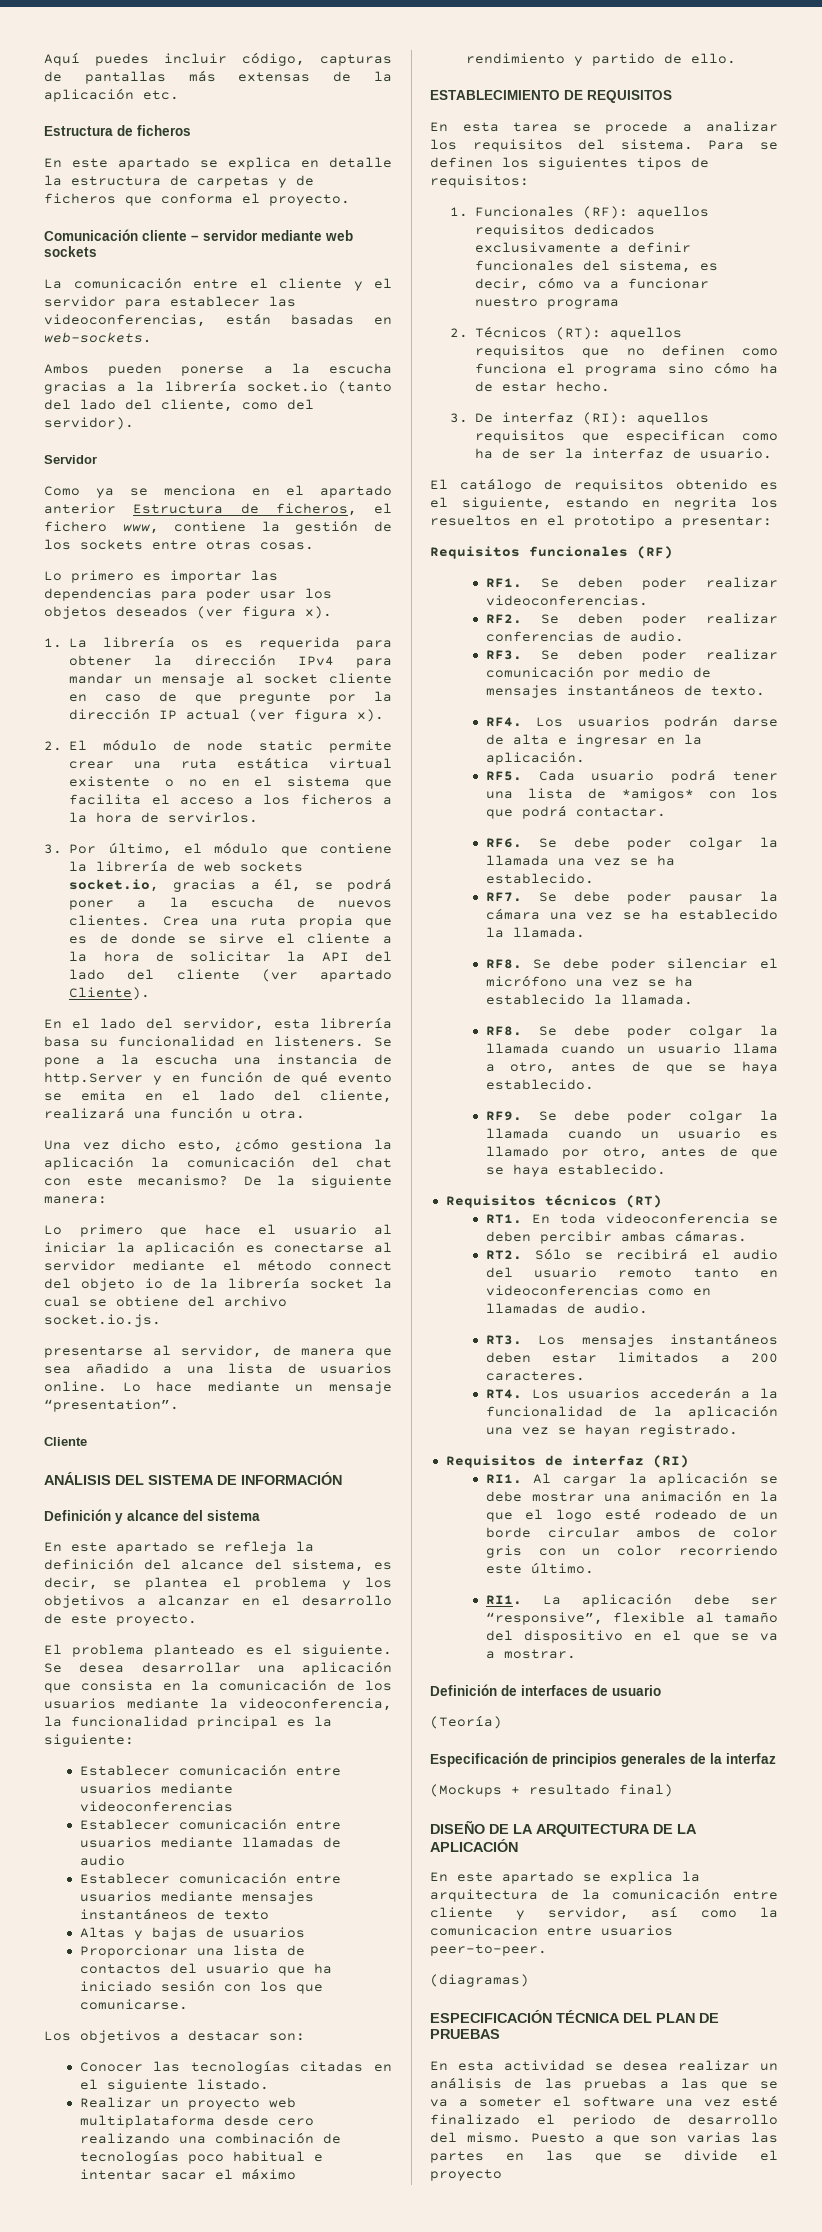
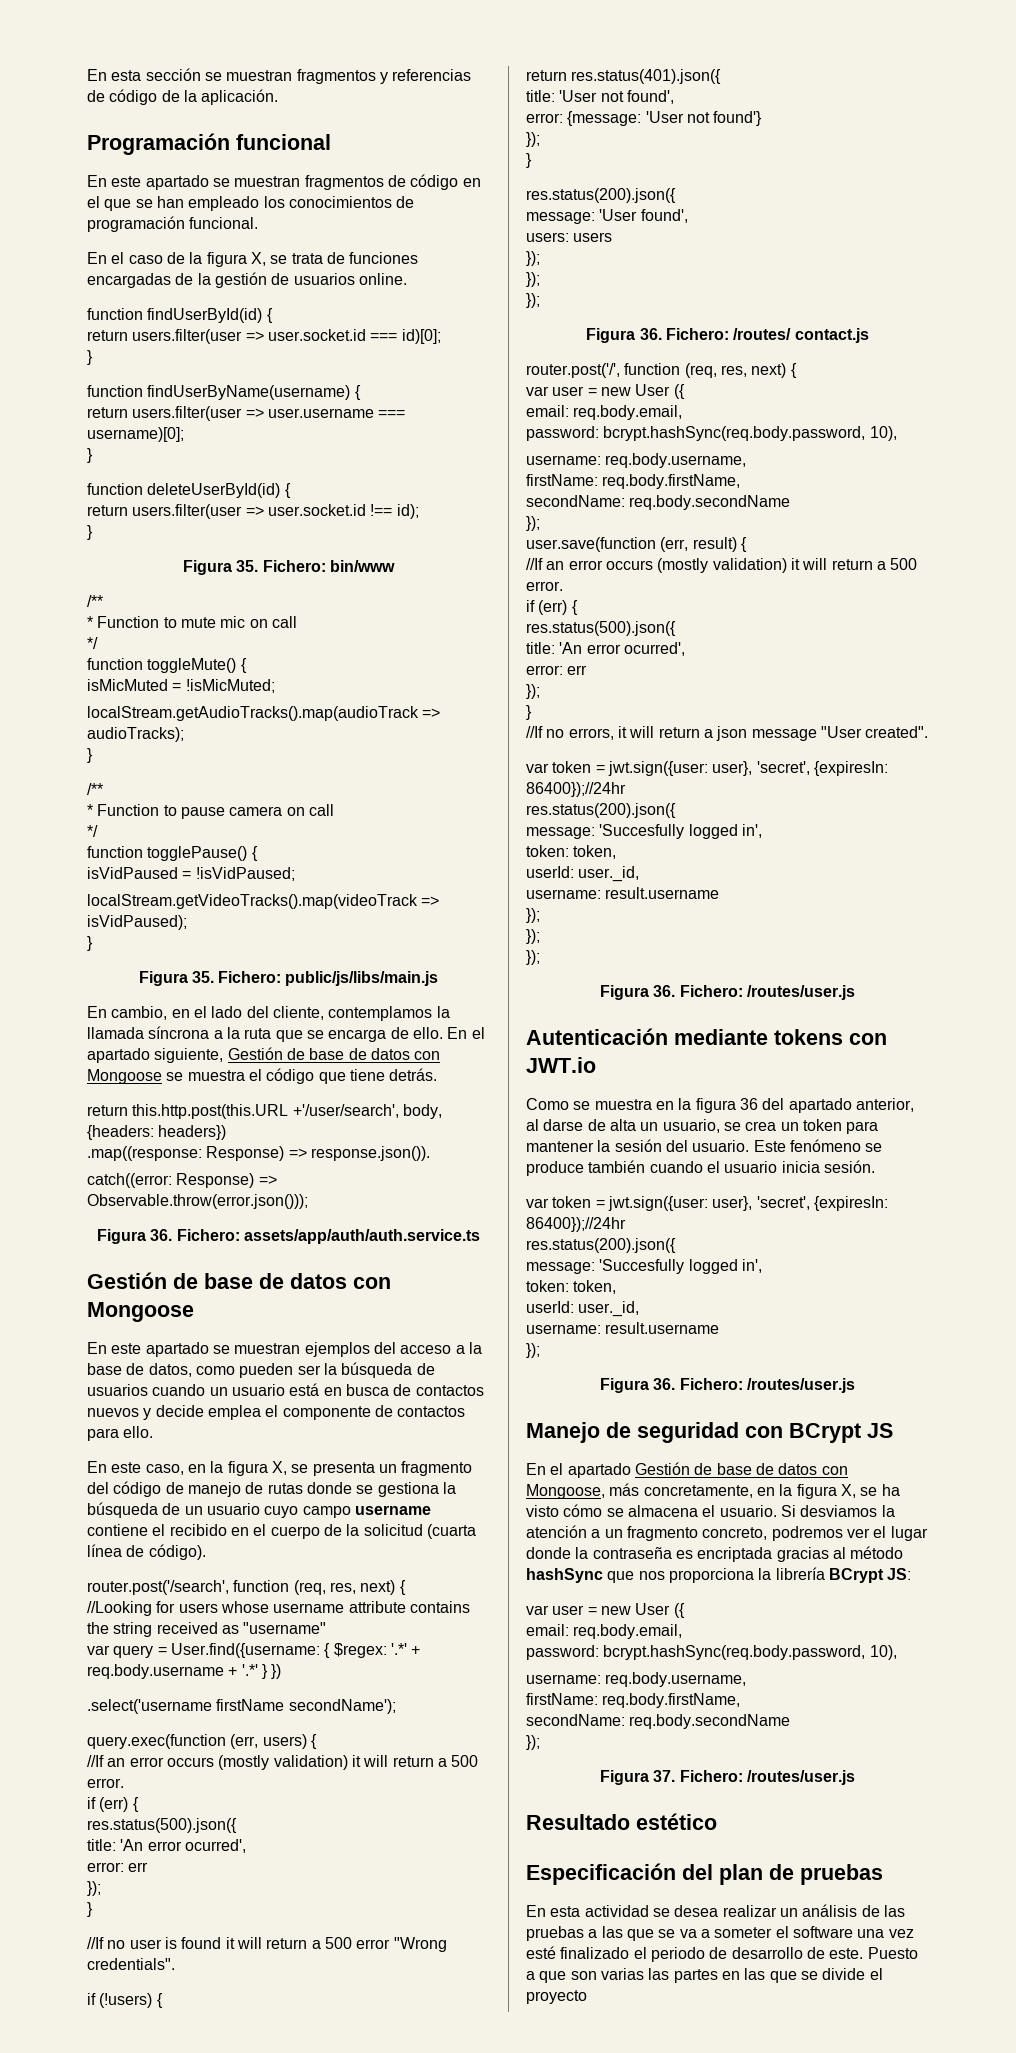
- Aquí puedes incluir código, capturas de pantallas más extensas de la aplicación etc.
- Estructura de ficheros
- En este apartado se explica en detalle la estructura de carpetas y de ficheros que conforma el proyecto.
- Comunicación cliente – servidor mediante web sockets
- La comunicación entre el cliente y el servidor para establecer las videoconferencias, están basadas en web-sockets.
- Ambos pueden ponerse a la escucha gracias a la librería socket.io (tanto del lado del cliente, como del servidor).
- Servidor
- Como ya se menciona en el apartado anterior Estructura de ficheros, el fichero www, contiene la gestión de los sockets entre otras cosas.
- Lo primero es importar las dependencias para poder usar los objetos deseados (ver figura x).
- 1. La librería os es requerida para obtener la dirección IPv4 para mandar un mensaje al socket cliente en caso de que pregunte por la dirección IP actual (ver figura x).
- 2. El módulo de node static permite crear una ruta estática virtual existente o no en el sistema que facilita el acceso a los ficheros a la hora de servirlos.
- 3. Por último, el módulo que contiene la librería de web sockets socket.io, gracias a él, se podrá poner a la escucha de nuevos clientes. Crea una ruta propia que es de donde se sirve el cliente a la hora de solicitar la API del lado del cliente (ver apartado Cliente).
- En el lado del servidor, esta librería basa su funcionalidad en listeners. Se pone a la escucha una instancia de http.Server y en función de qué evento se emita en el lado del cliente, realizará una función u otra.
- Una vez dicho esto, ¿cómo gestiona la aplicación la comunicación del chat con este mecanismo? De la siguiente manera:
- Lo primero que hace el usuario al iniciar la aplicación es conectarse al servidor mediante el método connect del objeto io de la librería socket la cual se obtiene del archivo socket.io.js.
- presentarse al servidor, de manera que sea añadido a una lista de usuarios online. Lo hace mediante un mensaje “presentation”.
- Cliente
- ANÁLISIS DEL SISTEMA DE INFORMACIÓN
- Definición y alcance del sistema
- En este apartado se refleja la definición del alcance del sistema, es decir, se plantea el problema y los objetivos a alcanzar en el desarrollo de este proyecto.
- El problema planteado es el siguiente. Se desea desarrollar una aplicación que consista en la comunicación de los usuarios mediante la videoconferencia, la funcionalidad principal es la siguiente:
- Establecer comunicación entre usuarios mediante videoconferencias
- Establecer comunicación entre usuarios mediante llamadas de audio
- Establecer comunicación entre usuarios mediante mensajes instantáneos de texto
- Altas y bajas de usuarios
- Proporcionar una lista de contactos del usuario que ha iniciado sesión con los que comunicarse.
- Los objetivos a destacar son:
- Conocer las tecnologías citadas en el siguiente listado.
- Realizar un proyecto web multiplataforma desde cero realizando una combinación de tecnologías poco habitual e intentar sacar el máximo rendimiento y partido de ello.
- ESTABLECIMIENTO DE REQUISITOS
- En esta tarea se procede a analizar los requisitos del sistema. Para se definen los siguientes tipos de requisitos:
- 1. Funcionales (RF): aquellos requisitos dedicados exclusivamente a definir funcionales del sistema, es decir, cómo va a funcionar nuestro programa
- 2. Técnicos (RT): aquellos requisitos que no definen como funciona el programa sino cómo ha de estar hecho.
- 3. De interfaz (RI): aquellos requisitos que especifican como ha de ser la interfaz de usuario.
- El catálogo de requisitos obtenido es el siguiente, estando en negrita los resueltos en el prototipo a presentar:
- Requisitos funcionales (RF)
- RF1. Se deben poder realizar videoconferencias.
- RF2. Se deben poder realizar conferencias de audio.
- RF3. Se deben poder realizar comunicación por medio de mensajes instantáneos de texto.
- RF4. Los usuarios podrán darse de alta e ingresar en la aplicación.
- RF5. Cada usuario podrá tener una lista de *amigos* con los que podrá contactar.
- RF6. Se debe poder colgar la llamada una vez se ha establecido.
- RF7. Se debe poder pausar la cámara una vez se ha establecido la llamada.
- RF8. Se debe poder silenciar el micrófono una vez se ha establecido la llamada.
- RF8. Se debe poder colgar la llamada cuando un usuario llama a otro, antes de que se haya establecido.
- RF9. Se debe poder colgar la llamada cuando un usuario es llamado por otro, antes de que se haya establecido.
- Requisitos técnicos (RT)
- RT1. En toda videoconferencia se deben percibir ambas cámaras.
- RT2. Sólo se recibirá el audio del usuario remoto tanto en videoconferencias como en llamadas de audio.
- RT3. Los mensajes instantáneos deben estar limitados a 200 caracteres.
- RT4. Los usuarios accederán a la funcionalidad de la aplicación una vez se hayan registrado.
- Requisitos de interfaz (RI)
- RI1. Al cargar la aplicación se debe mostrar una animación en la que el logo esté rodeado de un borde circular ambos de color gris con un color recorriendo este último.
- RI1. La aplicación debe ser “responsive”, flexible al tamaño del dispositivo en el que se va a mostrar.
- Definición de interfaces de usuario
- (Teoría)
- Especificación de principios generales de la interfaz
- (Mockups + resultado final)
- DISEÑO DE LA ARQUITECTURA DE LA APLICACIÓN
- En este apartado se explica la arquitectura de la comunicación entre cliente y servidor, así como la comunicacion entre usuarios peer-to-peer.
- (diagramas)
- ESPECIFICACIÓN TÉCNICA DEL PLAN DE PRUEBAS
+ En esta sección se muestran fragmentos y referencias de código de la aplicación.
+ Programación funcional
+ En este apartado se muestran fragmentos de código en el que se han empleado los conocimientos de programación funcional.
+ En el caso de la figura X, se trata de funciones encargadas de la gestión de usuarios online.
+ function findUserById(id) {
+ return users.filter(user => user.socket.id === id)[0];
+ }
+ function findUserByName(username) {
+ return users.filter(user => user.username === username)[0];
+ }
+ function deleteUserById(id) {
+ return users.filter(user => user.socket.id !== id);
+ }
+ Figura 35. Fichero: bin/www
+ /**
+ * Function to mute mic on call
+ */
+ function toggleMute() {
+ isMicMuted = !isMicMuted;
+ localStream.getAudioTracks().map(audioTrack => audioTracks);
+ }
+ /**
+ * Function to pause camera on call
+ */
+ function togglePause() {
+ isVidPaused = !isVidPaused;
+ localStream.getVideoTracks().map(videoTrack => isVidPaused);
+ }
+ Figura 35. Fichero: public/js/libs/main.js
+ En cambio, en el lado del cliente, contemplamos la llamada síncrona a la ruta que se encarga de ello. En el apartado siguiente, Gestión de base de datos con Mongoose se muestra el código que tiene detrás.
+ return this.http.post(this.URL +'/user/search', body, {headers: headers})
+ .map((response: Response) => response.json()).
+ catch((error: Response) => Observable.throw(error.json()));
+ Figura 36. Fichero: assets/app/auth/auth.service.ts
+ Gestión de base de datos con Mongoose
+ En este apartado se muestran ejemplos del acceso a la base de datos, como pueden ser la búsqueda de usuarios cuando un usuario está en busca de contactos nuevos y decide emplea el componente de contactos para ello.
+ En este caso, en la figura X, se presenta un fragmento del código de manejo de rutas donde se gestiona la búsqueda de un usuario cuyo campo username contiene el recibido en el cuerpo de la solicitud (cuarta línea de código).
+ router.post('/search', function (req, res, next) {
+ //Looking for users whose username attribute contains the string received as "username"
+ var query = User.find({username: { $regex: '.*' + req.body.username + '.*' } })
+ .select('username firstName secondName');
+ query.exec(function (err, users) {
+ //If an error occurs (mostly validation) it will return a 500 error.
+ if (err) {
+ res.status(500).json({
+ title: 'An error ocurred',
+ error: err
+ });
+ }
+ //If no user is found it will return a 500 error "Wrong credentials".
+ if (!users) {
+ return res.status(401).json({
+ title: 'User not found',
+ error: {message: 'User not found'}
+ });
+ }
+ res.status(200).json({
+ message: 'User found',
+ users: users
+ });
+ });
+ });
+ Figura 36. Fichero: /routes/ contact.js
+ router.post('/', function (req, res, next) {
+ var user = new User ({
+ email: req.body.email,
+ password: bcrypt.hashSync(req.body.password, 10),
+ username: req.body.username,
+ firstName: req.body.firstName,
+ secondName: req.body.secondName
+ });
+ user.save(function (err, result) {
+ //If an error occurs (mostly validation) it will return a 500 error.
+ if (err) {
+ res.status(500).json({
+ title: 'An error ocurred',
+ error: err
+ });
+ }
+ //If no errors, it will return a json message "User created".
+ var token = jwt.sign({user: user}, 'secret', {expiresIn: 86400});//24hr
+ res.status(200).json({
+ message: 'Succesfully logged in',
+ token: token,
+ userId: user._id,
+ username: result.username
+ });
+ });
+ });
+ Figura 36. Fichero: /routes/user.js
+ Autenticación mediante tokens con JWT.io
+ Como se muestra en la figura 36 del apartado anterior, al darse de alta un usuario, se crea un token para mantener la sesión del usuario. Este fenómeno se produce también cuando el usuario inicia sesión.
+ var token = jwt.sign({user: user}, 'secret', {expiresIn: 86400});//24hr
+ res.status(200).json({
+ message: 'Succesfully logged in',
+ token: token,
+ userId: user._id,
+ username: result.username
+ });
+ Figura 36. Fichero: /routes/user.js
+ Manejo de seguridad con BCrypt JS
+ En el apartado Gestión de base de datos con Mongoose, más concretamente, en la figura X, se ha visto cómo se almacena el usuario. Si desviamos la atención a un fragmento concreto, podremos ver el lugar donde la contraseña es encriptada gracias al método hashSync que nos proporciona la librería BCrypt JS:
+ var user = new User ({
+ email: req.body.email,
+ password: bcrypt.hashSync(req.body.password, 10),
+ username: req.body.username,
+ firstName: req.body.firstName,
+ secondName: req.body.secondName
+ });
+ Figura 37. Fichero: /routes/user.js
+ Resultado estético
+ Especificación del plan de pruebas
- En esta actividad se desea realizar un análisis de las pruebas a las que se va a someter el software una vez esté finalizado el periodo de desarrollo del mismo.
+ En esta actividad se desea realizar un análisis de las pruebas a las que se va a someter el software una vez esté finalizado el periodo de desarrollo de este.

